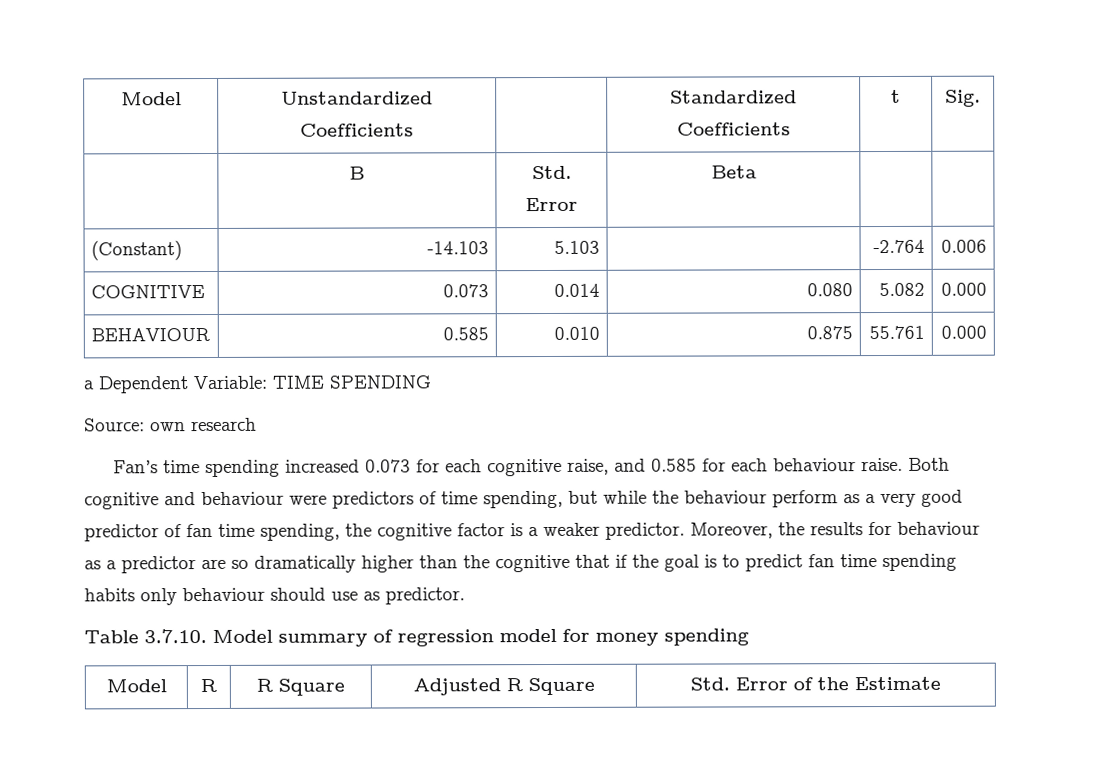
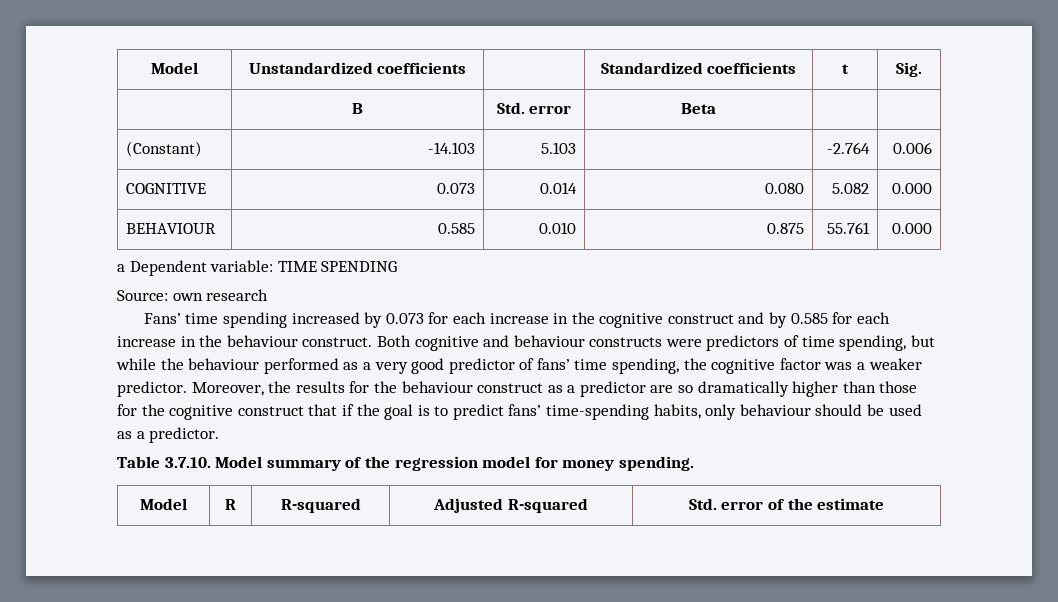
- Model | Unstandardized Coefficients | | Standardized Coefficients | t | Sig.
+ Model | Unstandardized coefficients | | Standardized coefficients | t | Sig.
- | B | Std. Error | Beta | |
+ | B | Std. error | Beta | |
- a Dependent Variable: TIME SPENDING
+ a Dependent variable: TIME SPENDING
- Fan’s time spending increased 0.073 for each cognitive raise, and 0.585 for each behaviour raise.
+ Fans’ time spending increased by 0.073 for each increase in the cognitive construct and by 0.585 for each increase in the behaviour construct.
- Both cognitive and behaviour were predictors of time spending, but while the behaviour perform as a very good predictor of fan time spending, the cognitive factor is a weaker predictor.
+ Both cognitive and behaviour constructs were predictors of time spending, but while the behaviour performed as a very good predictor of fans’ time spending, the cognitive factor was a weaker predictor.
- Moreover, the results for behaviour as a predictor are so dramatically higher than the cognitive that if the goal is to predict fan time spending habits only behaviour should use as predictor.
+ Moreover, the results for the behaviour construct as a predictor are so dramatically higher than those for the cognitive construct that if the goal is to predict fans’ time-spending habits, only behaviour should be used as a predictor.
- Table 3.7.10. Model summary of regression model for money spending
+ Table 3.7.10. Model summary of the regression model for money spending.
- Model | R | R Square | Adjusted R Square | Std. Error of the Estimate
+ Model | R | R-squared | Adjusted R-squared | Std. error of the estimate

